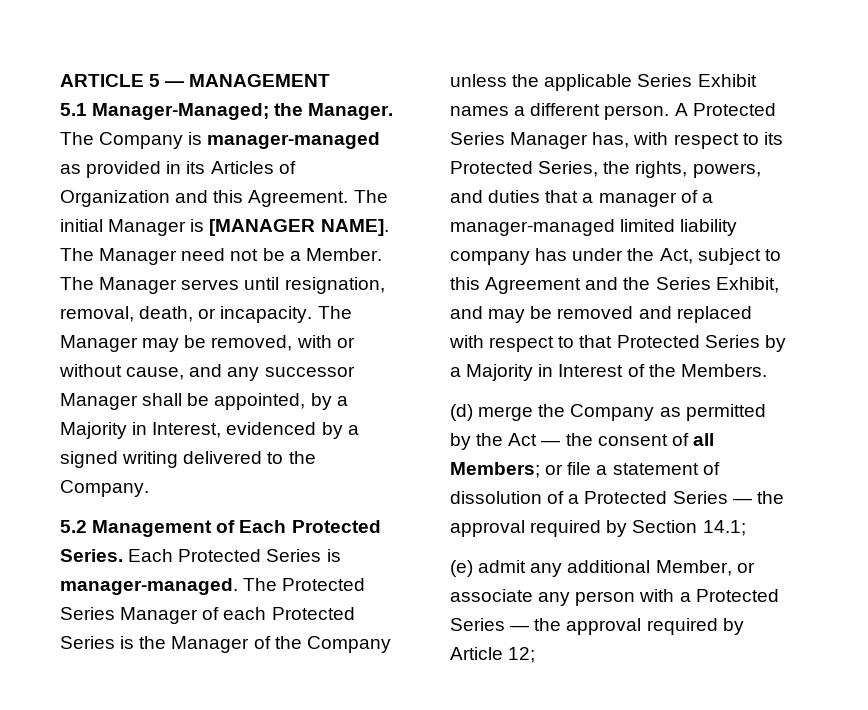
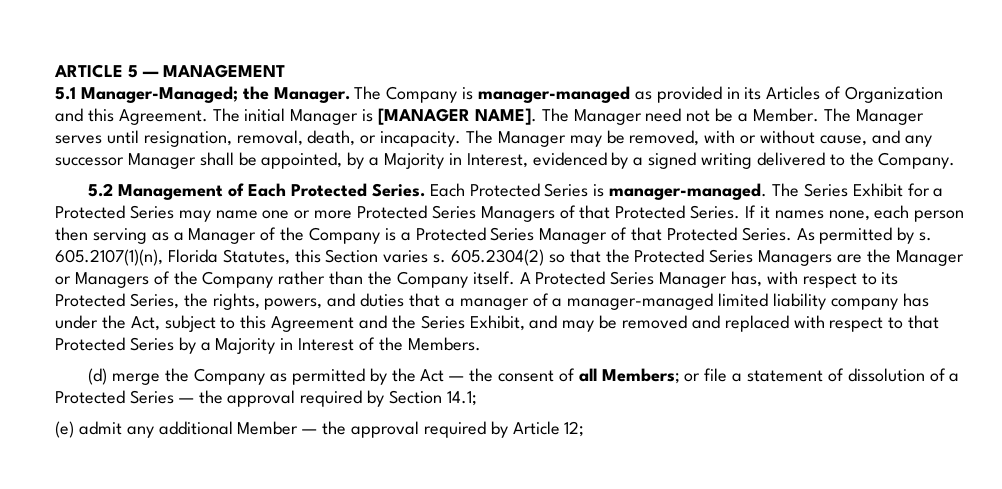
- The Protected Series Manager of each Protected Series is the Manager of the Company unless the applicable Series Exhibit names a different person.
+ The Series Exhibit for a Protected Series may name one or more Protected Series Managers of that Protected Series. If it names none, each person then serving as a Manager of the Company is a Protected Series Manager of that Protected Series. As permitted by s. 605.2107(1)(n), Florida Statutes, this Section varies s. 605.2304(2) so that the Protected Series Managers are the Manager or Managers of the Company rather than the Company itself.
- (e) admit any additional Member, or associate any person with a Protected Series — the approval required by Article 12;
+ (e) admit any additional Member — the approval required by Article 12;

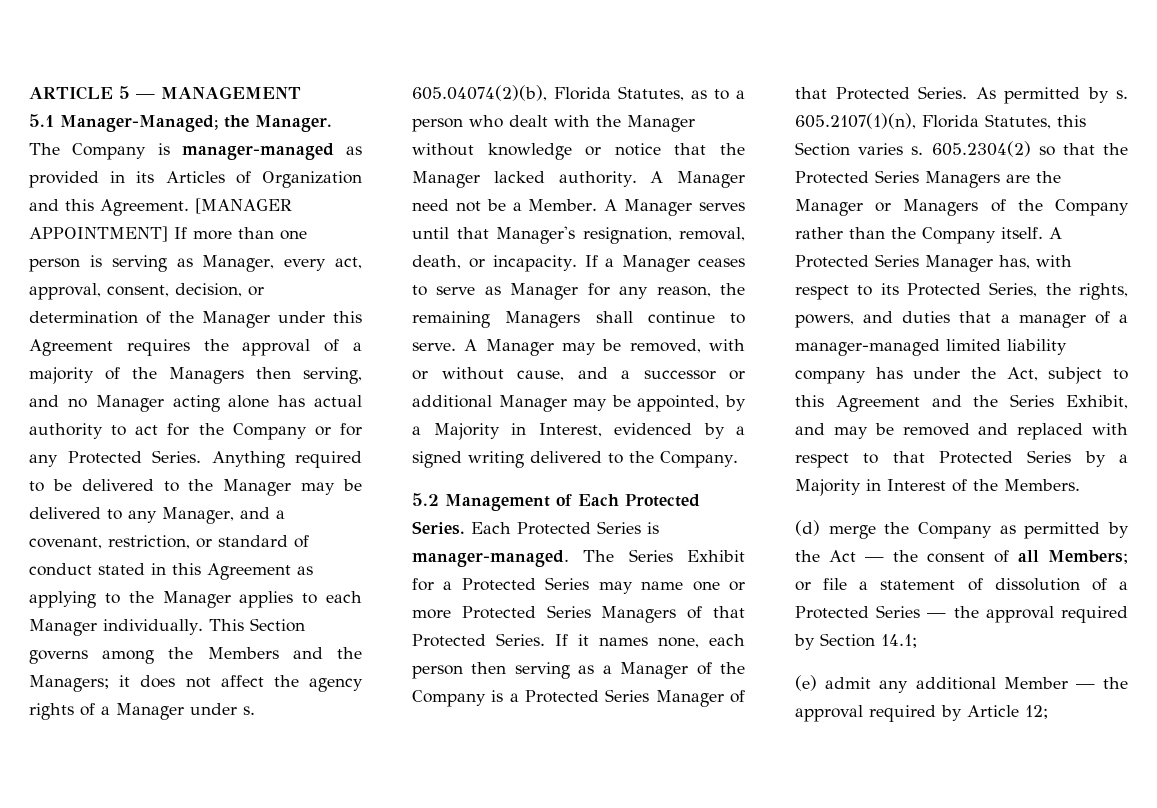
- The initial Manager is [MANAGER NAME]. The Manager need not be a Member.
+ [MANAGER APPOINTMENT] If more than one person is serving as Manager, every act, approval, consent, decision, or determination of the Manager under this Agreement requires the approval of a majority of the Managers then serving, and no Manager acting alone has actual authority to act for the Company or for any Protected Series. Anything required to be delivered to the Manager may be delivered to any Manager, and a covenant, restriction, or standard of conduct stated in this Agreement as applying to the Manager applies to each Manager individually. This Section governs among the Members and the Managers; it does not affect the agency rights of a Manager under s. 605.04074(2)(b), Florida Statutes, as to a person who dealt with the Manager without knowledge or notice that the Manager lacked authority. A Manager need not be a Member.
- The Manager serves until resignation, removal, death, or incapacity.
+ A Manager serves until that Manager's resignation, removal, death, or incapacity.
- The Manager may be removed, with or without cause, and any successor Manager shall be appointed, by a Majority in Interest, evidenced by a signed writing delivered to the Company.
+ If a Manager ceases to serve as Manager for any reason, the remaining Managers shall continue to serve. A Manager may be removed, with or without cause, and a successor or additional Manager may be appointed, by a Majority in Interest, evidenced by a signed writing delivered to the Company.

